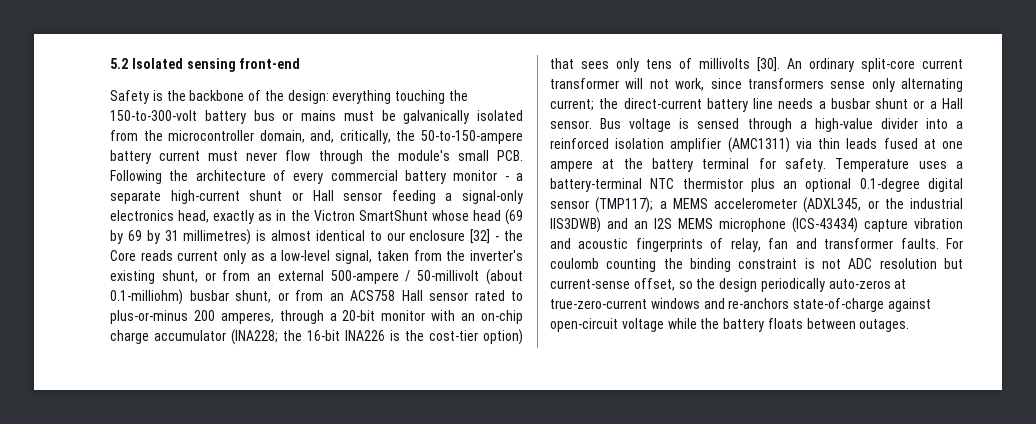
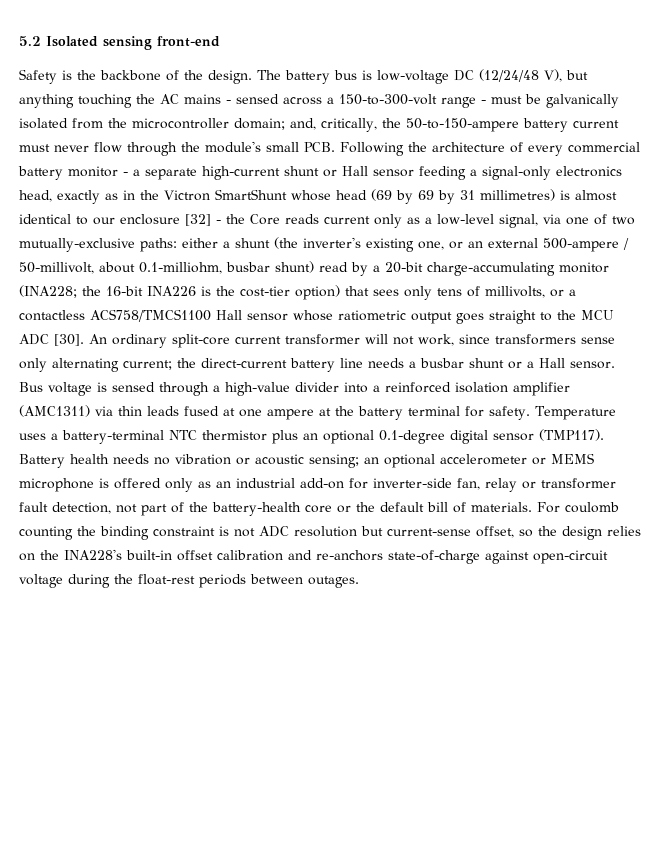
- Safety is the backbone of the design: everything touching the 150-to-300-volt battery bus or mains must be galvanically isolated from the microcontroller domain, and, critically, the 50-to-150-ampere battery current must never flow through the module's small PCB. Following the architecture of every commercial battery monitor - a separate high-current shunt or Hall sensor feeding a signal-only electronics head, exactly as in the Victron SmartShunt whose head (69 by 69 by 31 millimetres) is almost identical to our enclosure [32] - the Core reads current only as a low-level signal, taken from the inverter's existing shunt, or from an external 500-ampere / 50-millivolt (about 0.1-milliohm) busbar shunt, or from an ACS758 Hall sensor rated to plus-or-minus 200 amperes, through a 20-bit monitor with an on-chip charge accumulator (INA228;
+ Safety is the backbone of the design. The battery bus is low-voltage DC (12/24/48 V), but anything touching the AC mains - sensed across a 150-to-300-volt range - must be galvanically isolated from the microcontroller domain; and, critically, the 50-to-150-ampere battery current must never flow through the module's small PCB. Following the architecture of every commercial battery monitor - a separate high-current shunt or Hall sensor feeding a signal-only electronics head, exactly as in the Victron SmartShunt whose head (69 by 69 by 31 millimetres) is almost identical to our enclosure [32] - the Core reads current only as a low-level signal, via one of two mutually-exclusive paths: either a shunt (the inverter's existing one, or an external 500-ampere / 50-millivolt, about 0.1-milliohm, busbar shunt) read by a 20-bit charge-accumulating monitor (INA228;
- the 16-bit INA226 is the cost-tier option) that sees only tens of millivolts [30].
+ the 16-bit INA226 is the cost-tier option) that sees only tens of millivolts, or a contactless ACS758/TMCS1100 Hall sensor whose ratiometric output goes straight to the MCU ADC [30].
- Temperature uses a battery-terminal NTC thermistor plus an optional 0.1-degree digital sensor (TMP117); a MEMS accelerometer (ADXL345, or the industrial IIS3DWB) and an I2S MEMS microphone (ICS-43434) capture vibration and acoustic fingerprints of relay, fan and transformer faults.
+ Temperature uses a battery-terminal NTC thermistor plus an optional 0.1-degree digital sensor (TMP117). Battery health needs no vibration or acoustic sensing; an optional accelerometer or MEMS microphone is offered only as an industrial add-on for inverter-side fan, relay or transformer fault detection, not part of the battery-health core or the default bill of materials.
- For coulomb counting the binding constraint is not ADC resolution but current-sense offset, so the design periodically auto-zeros at true-zero-current windows and re-anchors state-of-charge against open-circuit voltage while the battery floats between outages.
+ For coulomb counting the binding constraint is not ADC resolution but current-sense offset, so the design relies on the INA228's built-in offset calibration and re-anchors state-of-charge against open-circuit voltage during the float-rest periods between outages.

